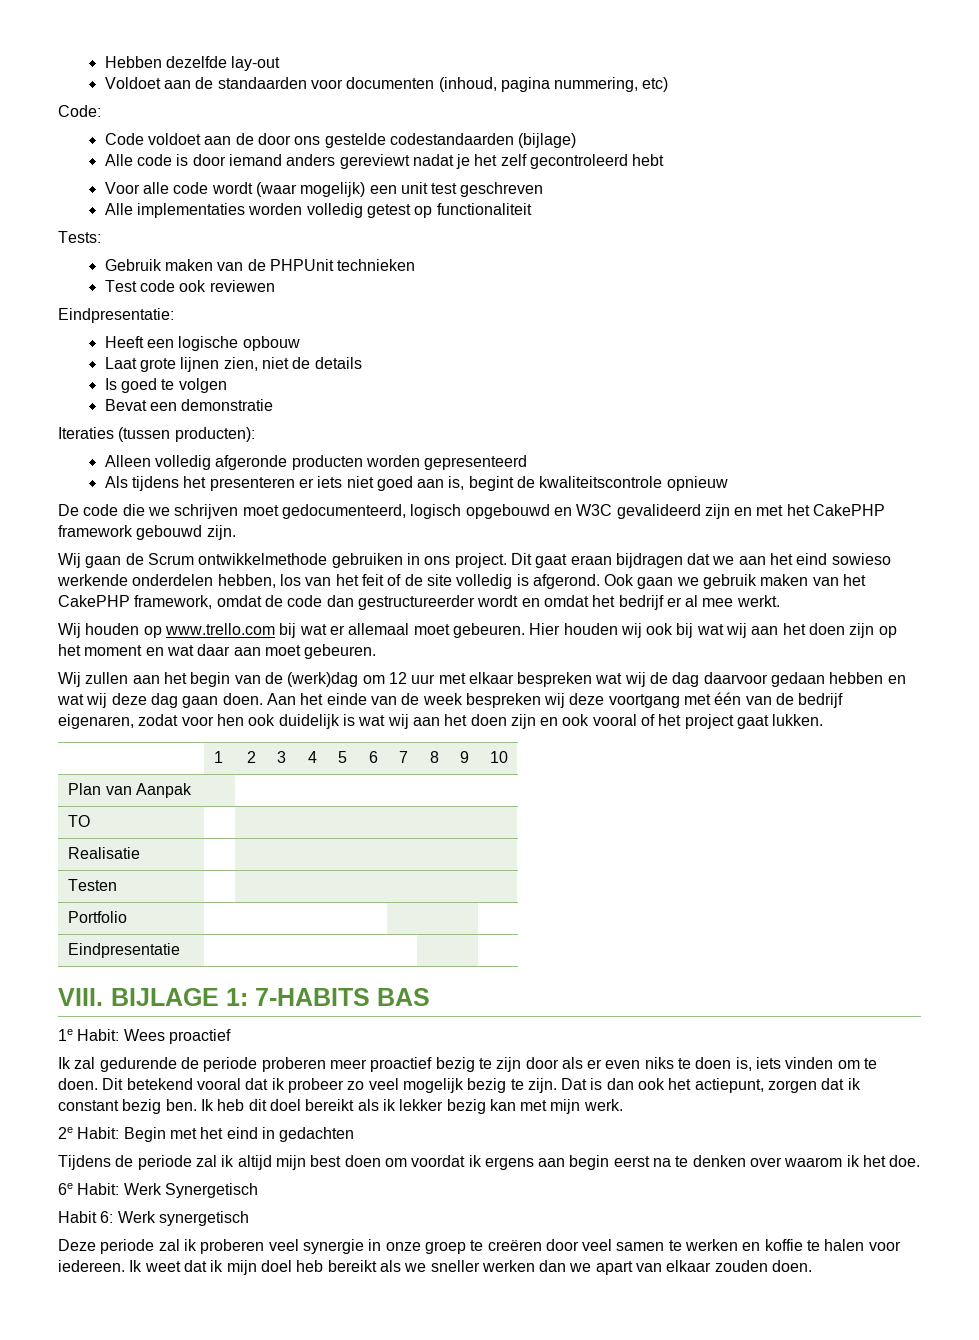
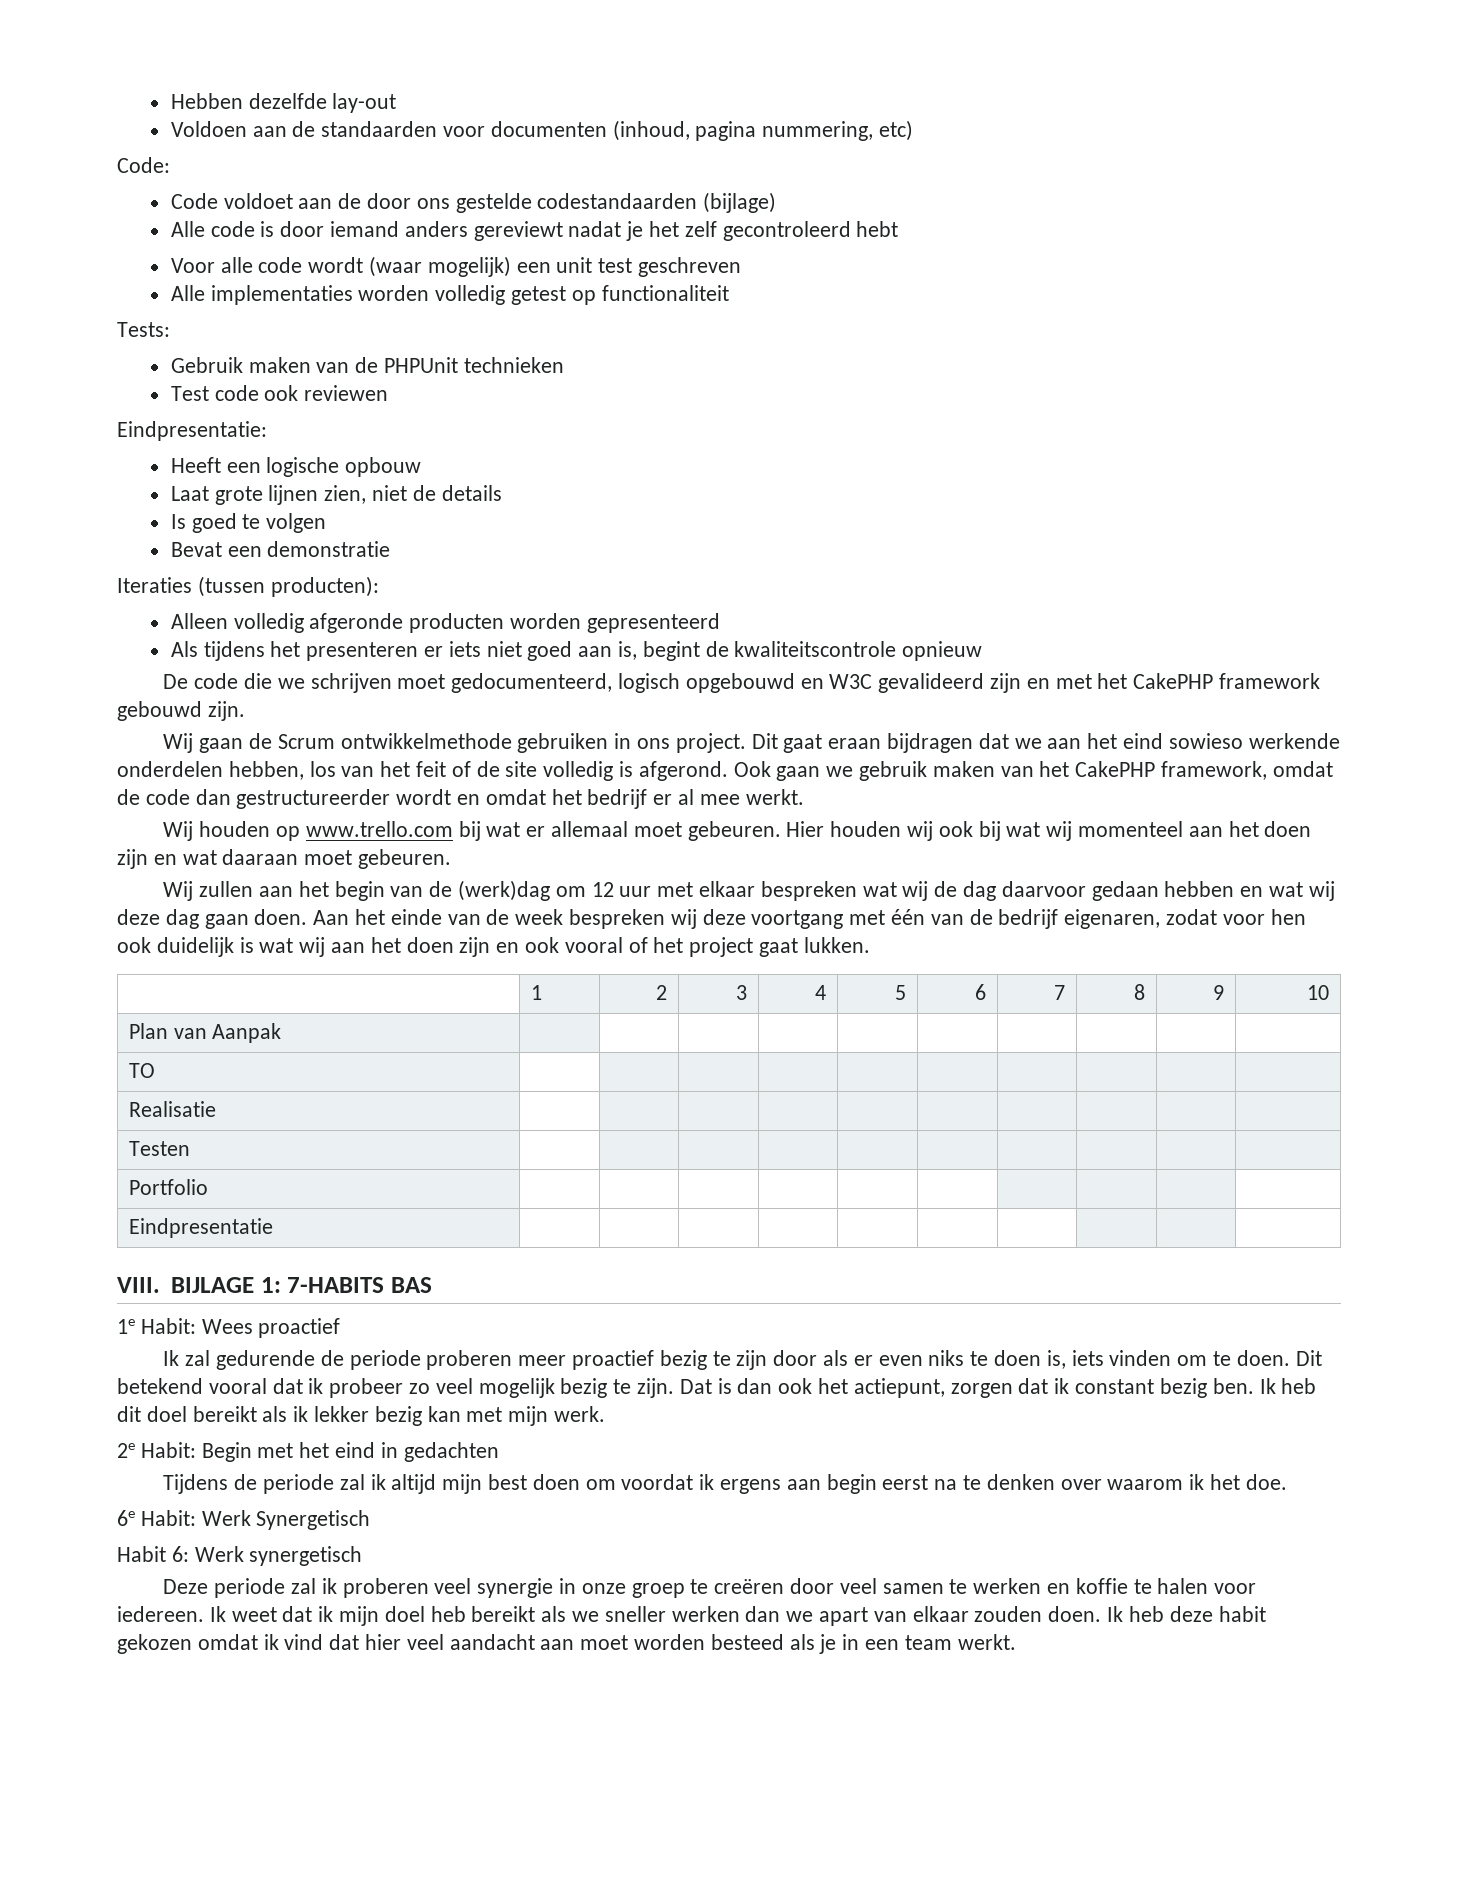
- Voldoet aan de standaarden voor documenten (inhoud, pagina nummering, etc)
+ Voldoen aan de standaarden voor documenten (inhoud, pagina nummering, etc)
- Hier houden wij ook bij wat wij aan het doen zijn op het moment en wat daar aan moet gebeuren.
+ Hier houden wij ook bij wat wij momenteel aan het doen zijn en wat daaraan moet gebeuren.
+ Ik heb deze habit gekozen omdat ik vind dat hier veel aandacht aan moet worden besteed als je in een team werkt.

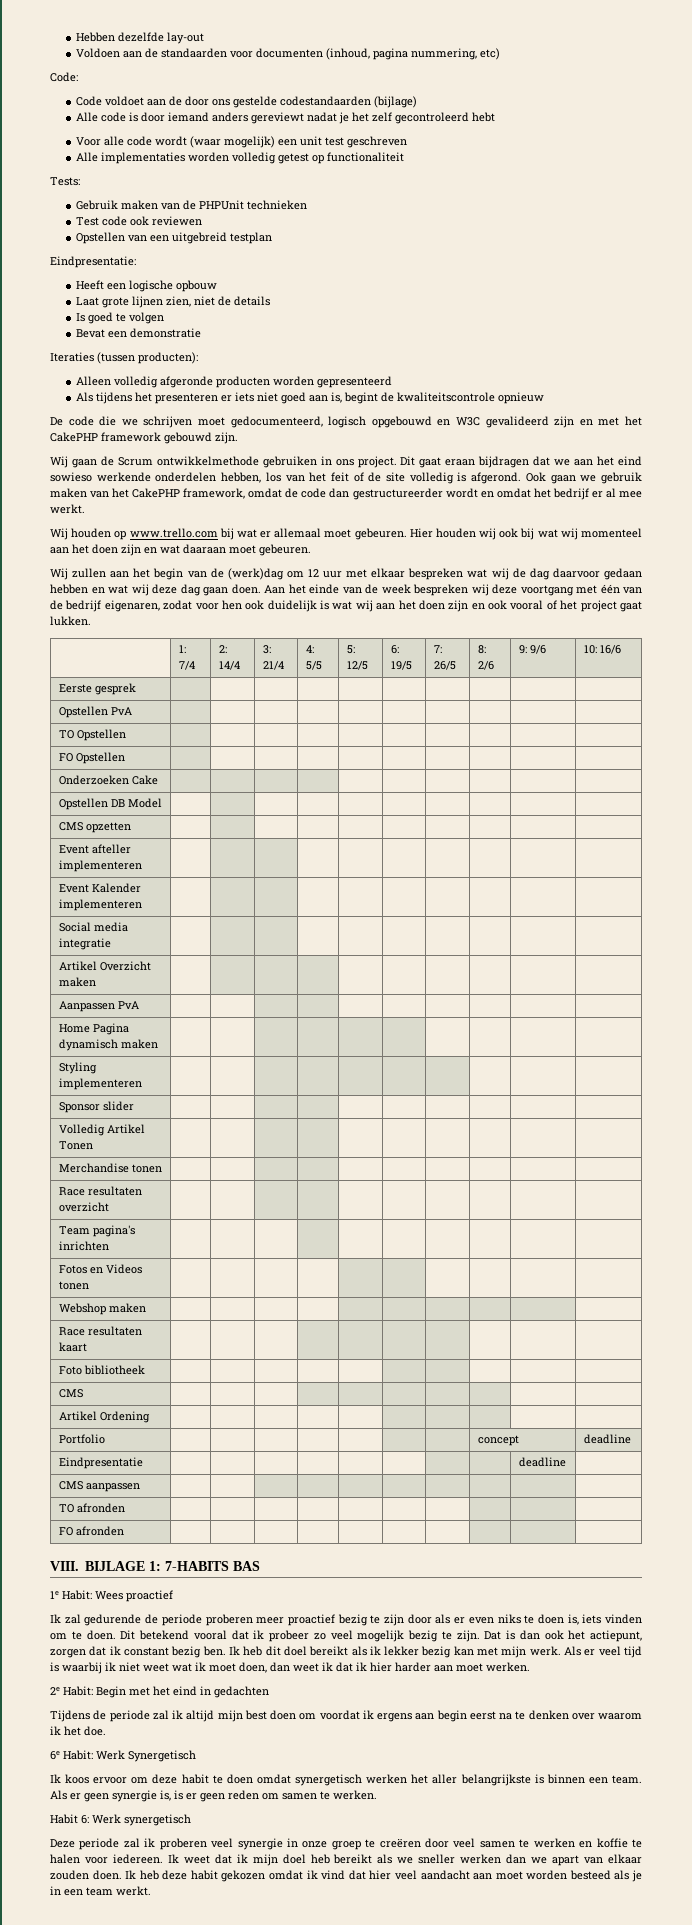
+ Opstellen van een uitgebreid testplan
- | 1 | 2 | 3 | 4 | 5 | 6 | 7 | 8 | 9 | 10
- Plan van Aanpak | | | | | | | | | |
- TO | | | | | | | | | |
- Realisatie | | | | | | | | | |
- Testen | | | | | | | | | |
- Portfolio | | | | | | | | | |
- Eindpresentatie | | | | | | | | | |
+ | 1: 7/4 | 2: 14/4 | 3: 21/4 | 4: 5/5 | 5: 12/5 | 6: 19/5 | 7: 26/5 | 8: 2/6 | 9: 9/6 | 10: 16/6
+ Eerste gesprek | | | | | | | | | |
+ Opstellen PvA | | | | | | | | | |
+ TO Opstellen | | | | | | | | | |
+ FO Opstellen | | | | | | | | | |
+ Onderzoeken Cake | | | | | | | | | |
+ Opstellen DB Model | | | | | | | | | |
+ CMS opzetten | | | | | | | | | |
+ Event afteller implementeren | | | | | | | | | |
+ Event Kalender implementeren | | | | | | | | | |
+ Social media integratie | | | | | | | | | |
+ Artikel Overzicht maken | | | | | | | | | |
+ Aanpassen PvA | | | | | | | | | |
+ Home Pagina dynamisch maken | | | | | | | | | |
+ Styling implementeren | | | | | | | | | |
+ Sponsor slider | | | | | | | | | |
+ Volledig Artikel Tonen | | | | | | | | | |
+ Merchandise tonen | | | | | | | | | |
+ Race resultaten overzicht | | | | | | | | | |
+ Team pagina's inrichten | | | | | | | | | |
+ Fotos en Videos tonen | | | | | | | | | |
+ Webshop maken | | | | | | | | | |
+ Race resultaten kaart | | | | | | | | | |
+ Foto bibliotheek | | | | | | | | | |
+ CMS | | | | | | | | | |
+ Artikel Ordening | | | | | | | | | |
+ Portfolio | | | | | | | | concept | deadline
+ Eindpresentatie | | | | | | | | | deadline |
+ CMS aanpassen | | | | | | | | | |
+ TO afronden | | | | | | | | | |
+ FO afronden | | | | | | | | | |
+ Als er veel tijd is waarbij ik niet weet wat ik moet doen, dan weet ik dat ik hier harder aan moet werken.
+ Ik koos ervoor om deze habit te doen omdat synergetisch werken het aller belangrijkste is binnen een team. Als er geen synergie is, is er geen reden om samen te werken.

